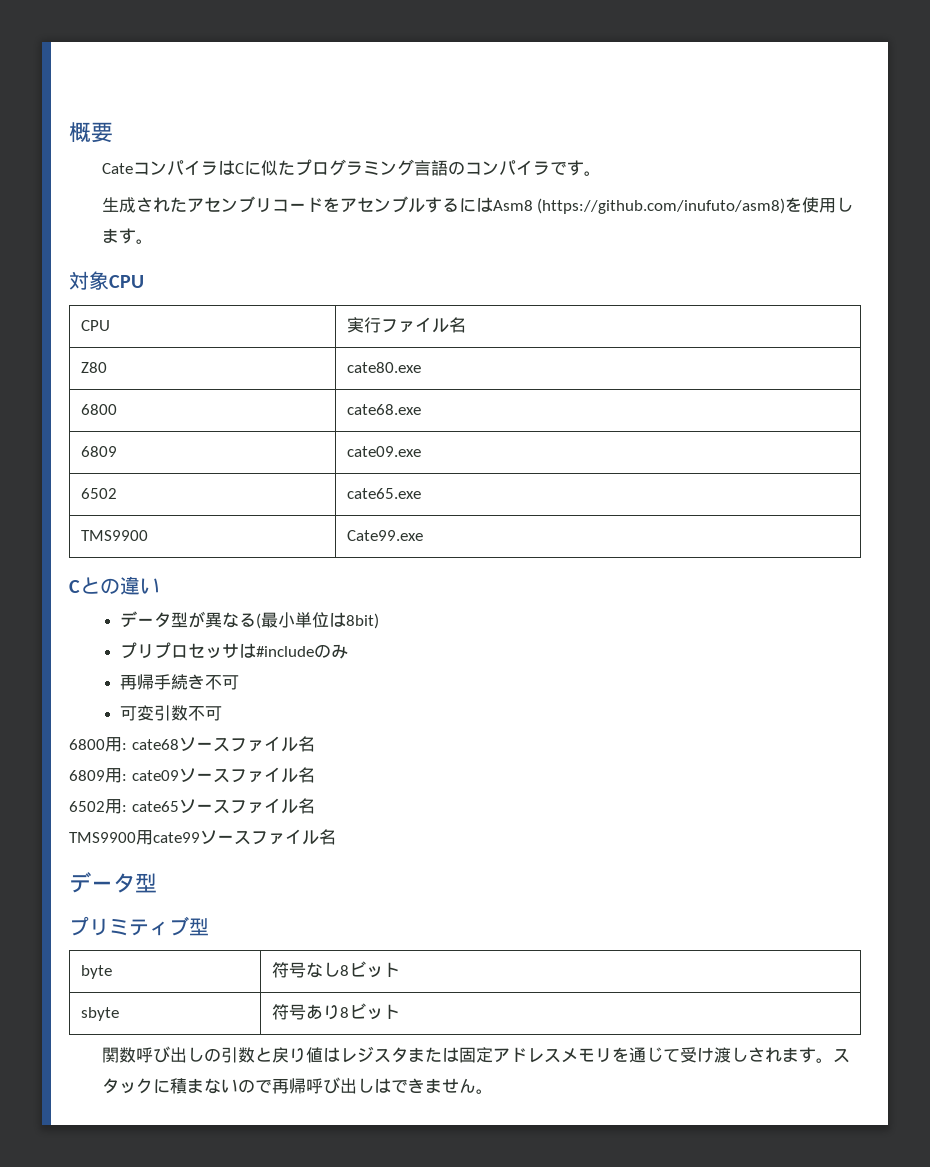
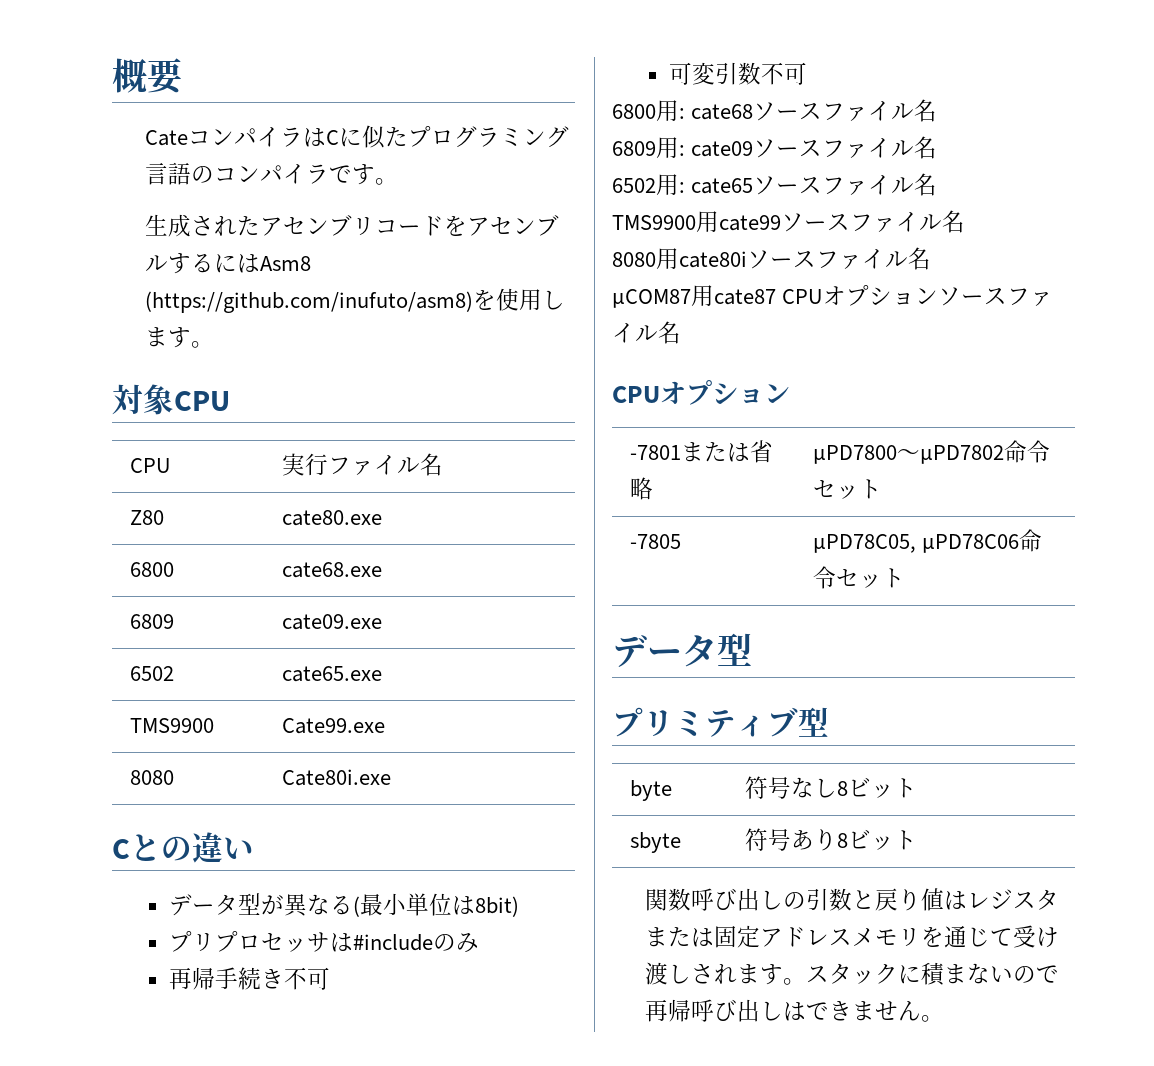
+ 8080 | Cate80i.exe
+ 8080用cate80iソースファイル名
+ μCOM87用cate87 CPUオプションソースファイル名
+ CPUオプション
+ -7801または省略 | μPD7800～μPD7802命令セット
+ -7805 | μPD78C05, μPD78C06命令セット

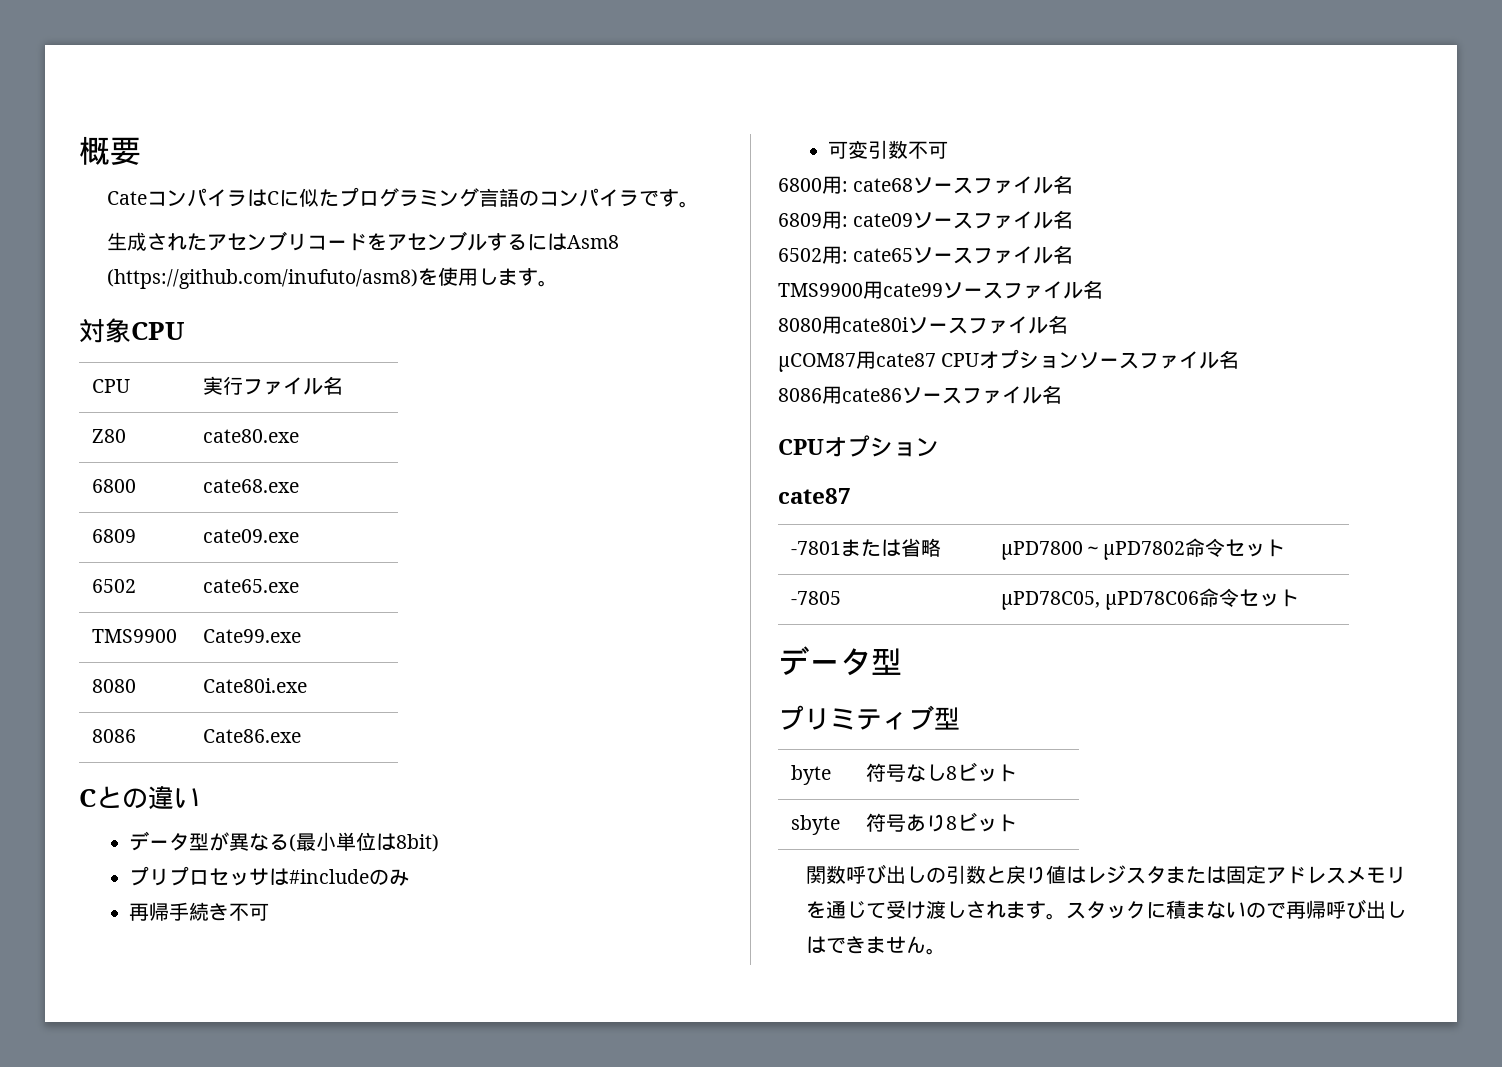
+ 8086 | Cate86.exe
  μCOM87用cate87 CPUオプションソースファイル名
+ 8086用cate86ソースファイル名
  CPUオプション
+ cate87

